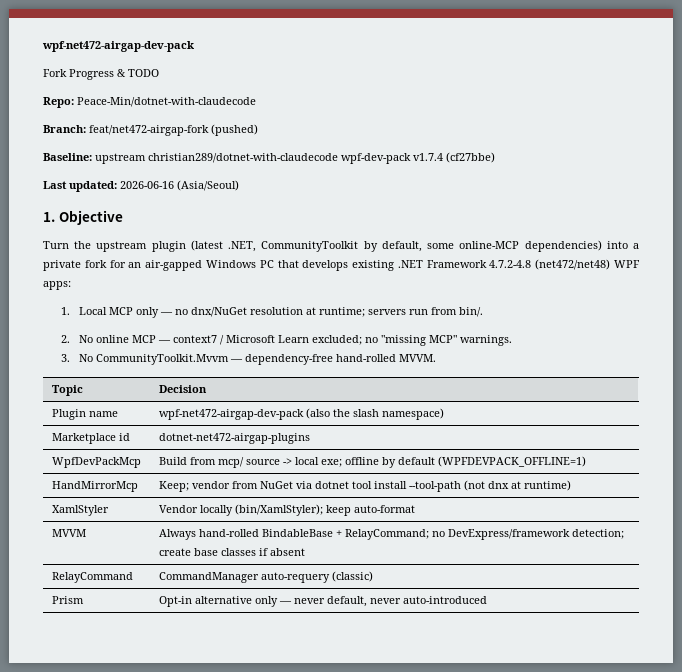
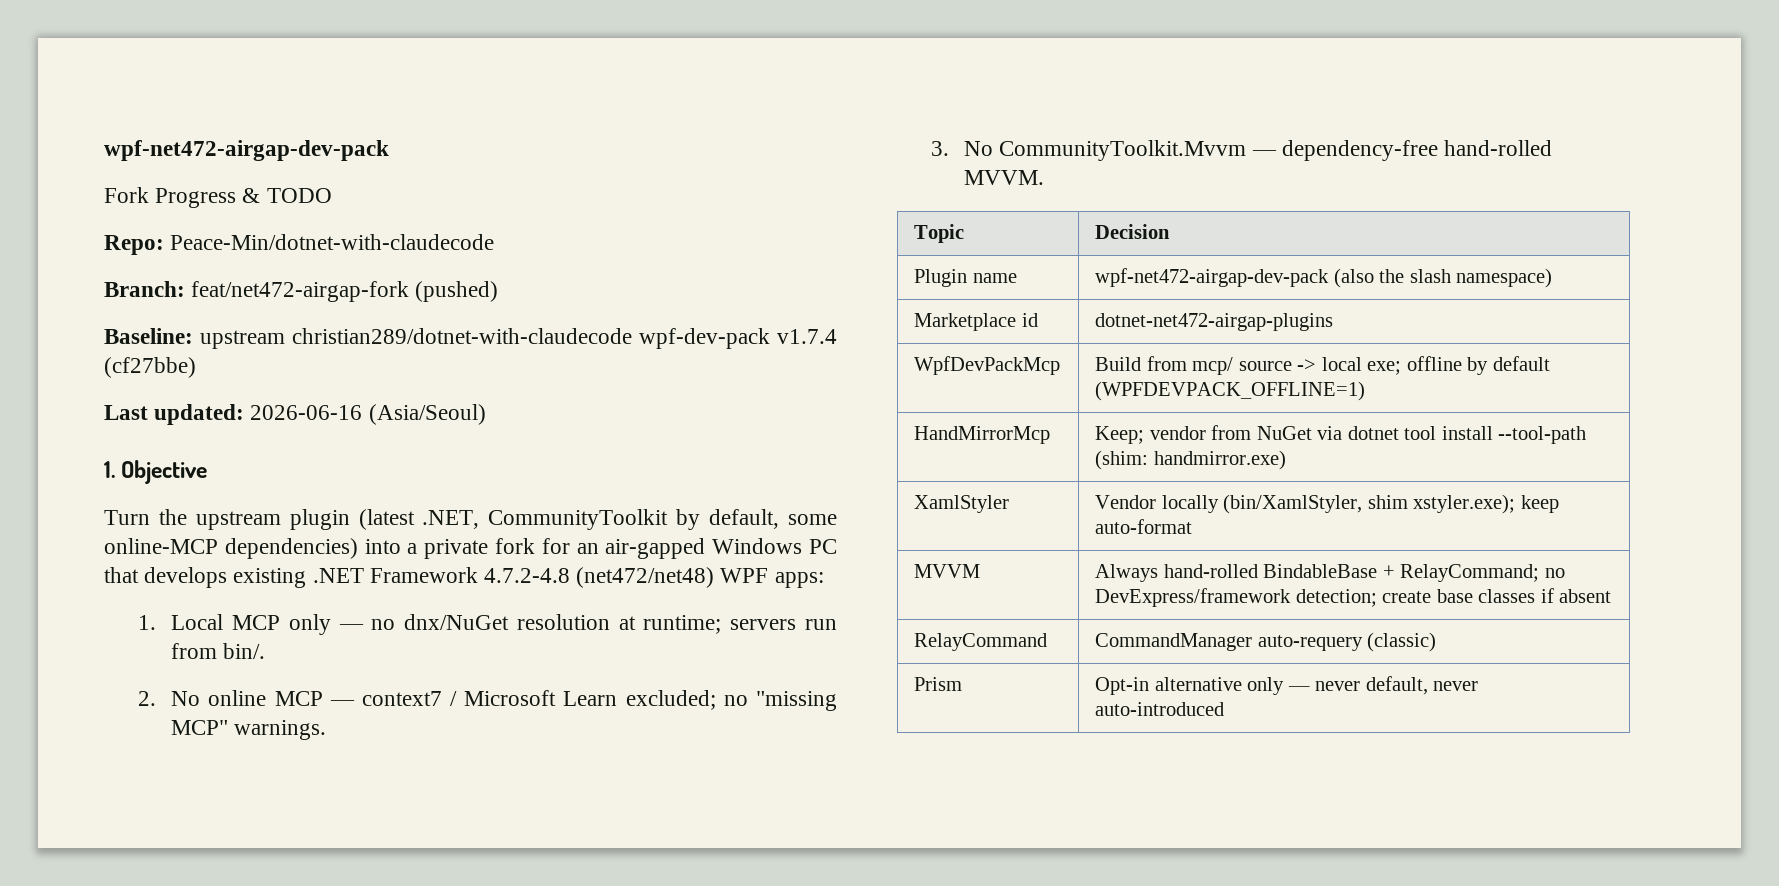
- HandMirrorMcp | Keep; vendor from NuGet via dotnet tool install --tool-path (not dnx at runtime)
+ HandMirrorMcp | Keep; vendor from NuGet via dotnet tool install --tool-path (shim: handmirror.exe)
- XamlStyler | Vendor locally (bin/XamlStyler); keep auto-format
+ XamlStyler | Vendor locally (bin/XamlStyler, shim xstyler.exe); keep auto-format

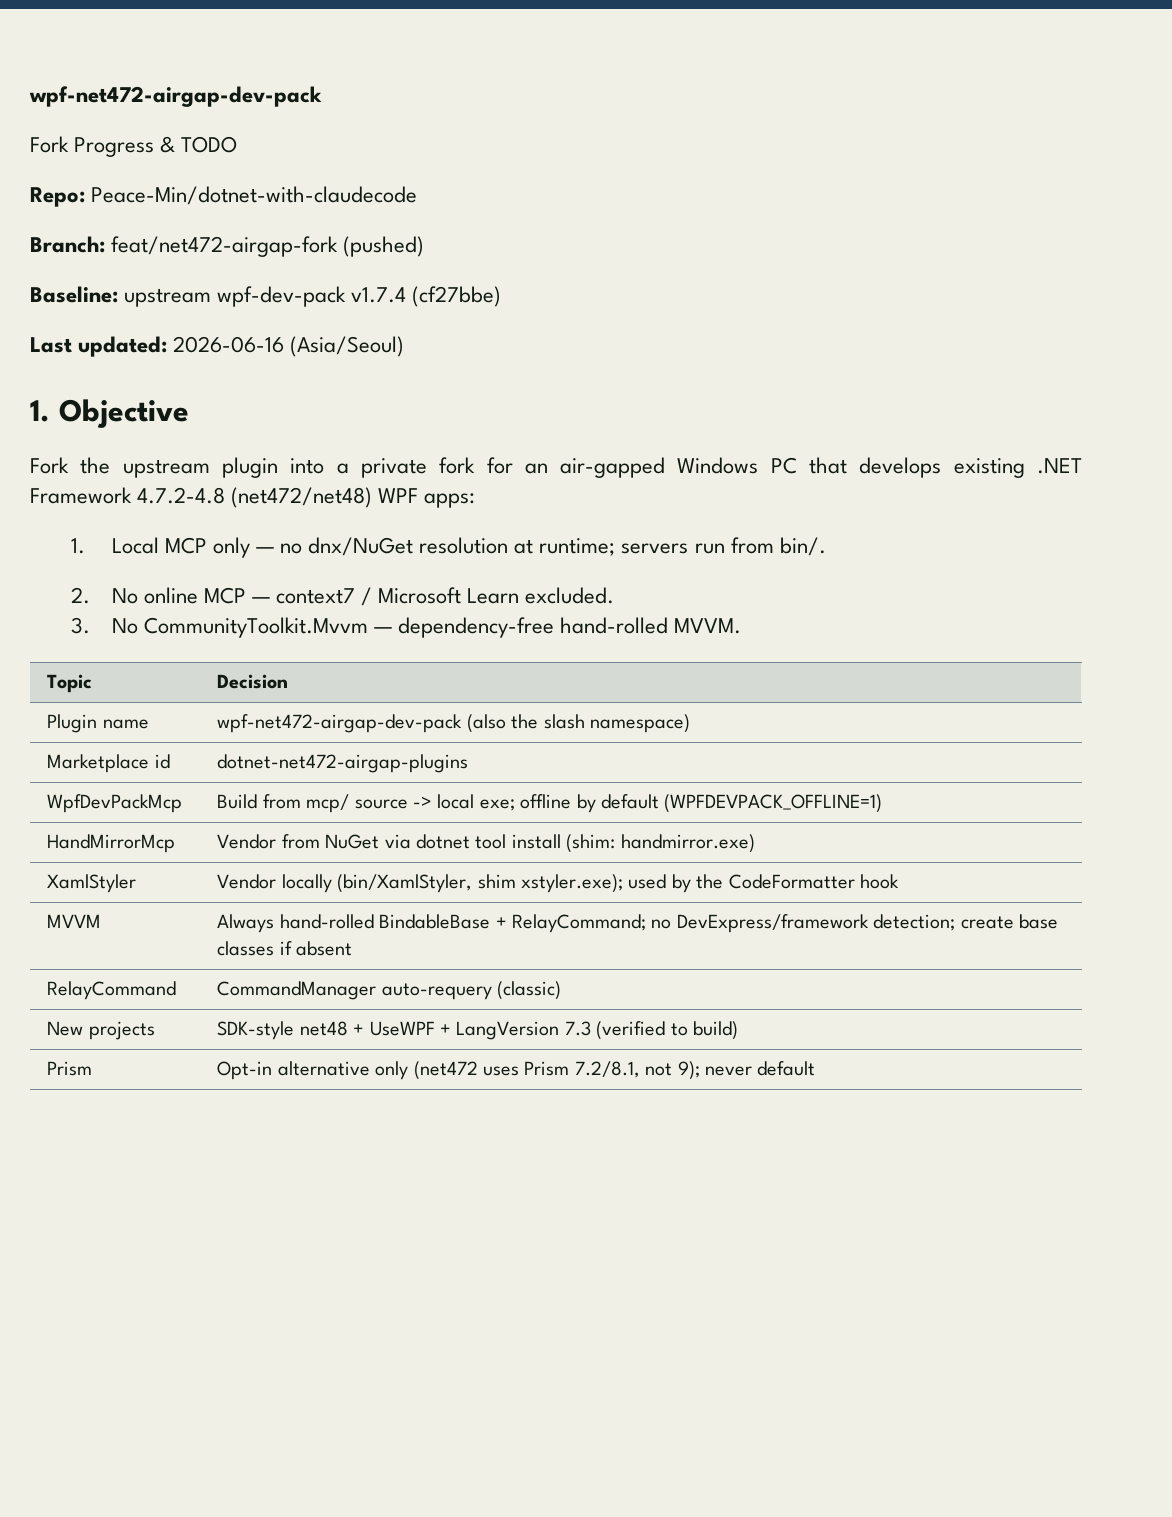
- Baseline: upstream christian289/dotnet-with-claudecode wpf-dev-pack v1.7.4 (cf27bbe)
+ Baseline: upstream wpf-dev-pack v1.7.4 (cf27bbe)
- Turn the upstream plugin (latest .NET, CommunityToolkit by default, some online-MCP dependencies) into a private fork for an air-gapped Windows PC that develops existing .NET Framework 4.7.2-4.8 (net472/net48) WPF apps:
+ Fork the upstream plugin into a private fork for an air-gapped Windows PC that develops existing .NET Framework 4.7.2-4.8 (net472/net48) WPF apps:
- 2. No online MCP — context7 / Microsoft Learn excluded; no "missing MCP" warnings.
+ 2. No online MCP — context7 / Microsoft Learn excluded.
- HandMirrorMcp | Keep; vendor from NuGet via dotnet tool install --tool-path (shim: handmirror.exe)
+ HandMirrorMcp | Vendor from NuGet via dotnet tool install (shim: handmirror.exe)
- XamlStyler | Vendor locally (bin/XamlStyler, shim xstyler.exe); keep auto-format
+ XamlStyler | Vendor locally (bin/XamlStyler, shim xstyler.exe); used by the CodeFormatter hook
- Prism | Opt-in alternative only — never default, never auto-introduced
+ New projects | SDK-style net48 + UseWPF + LangVersion 7.3 (verified to build)
+ Prism | Opt-in alternative only (net472 uses Prism 7.2/8.1, not 9); never default

